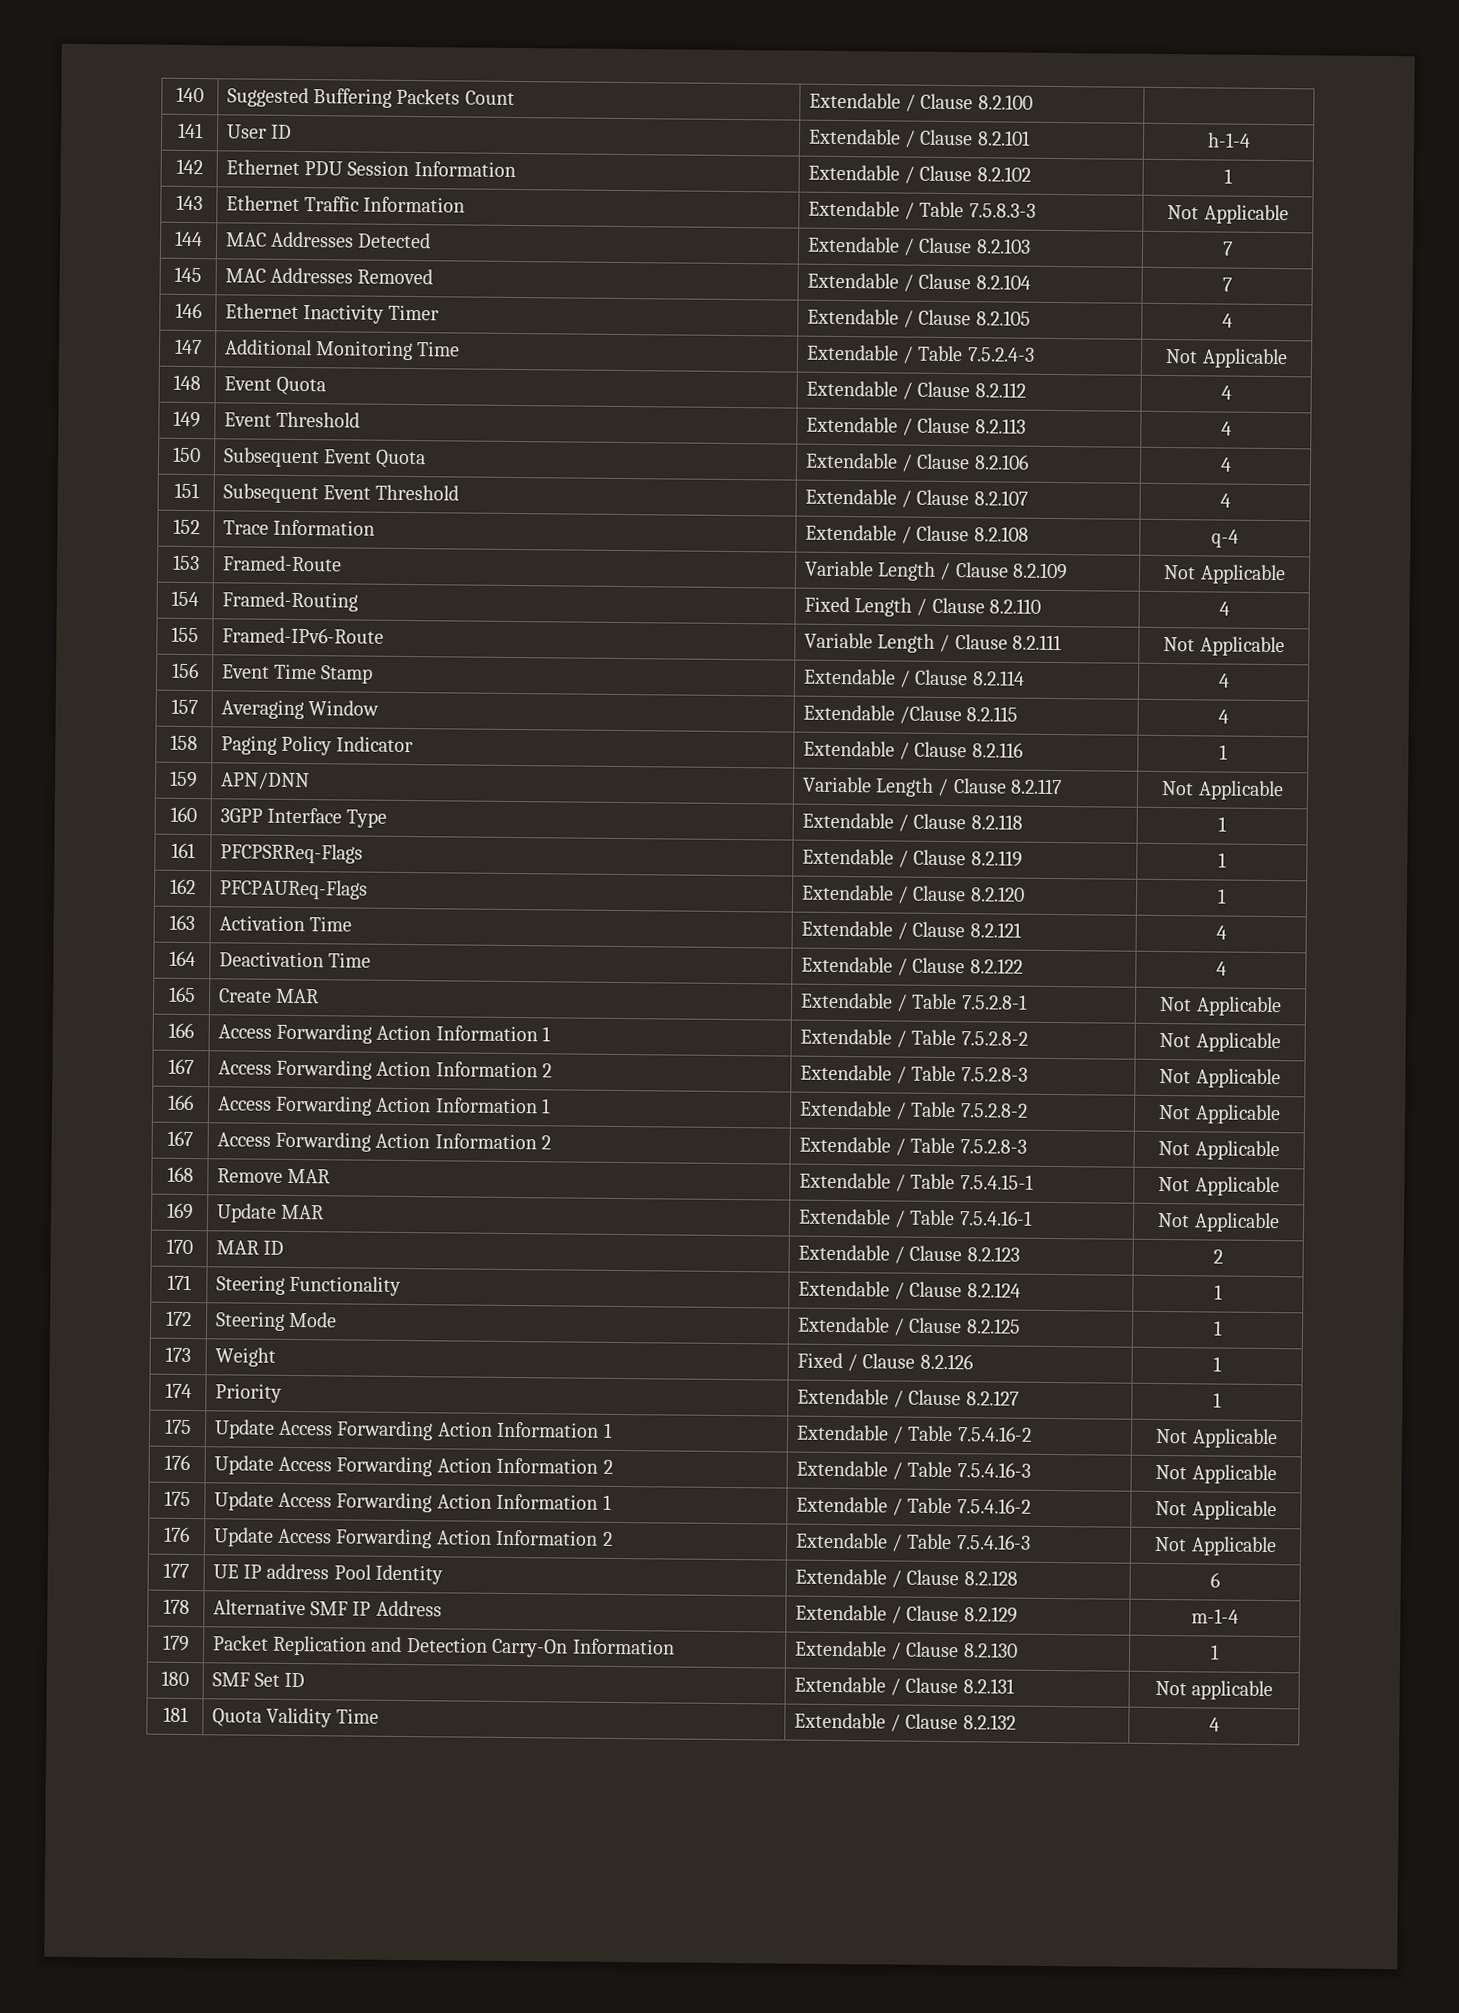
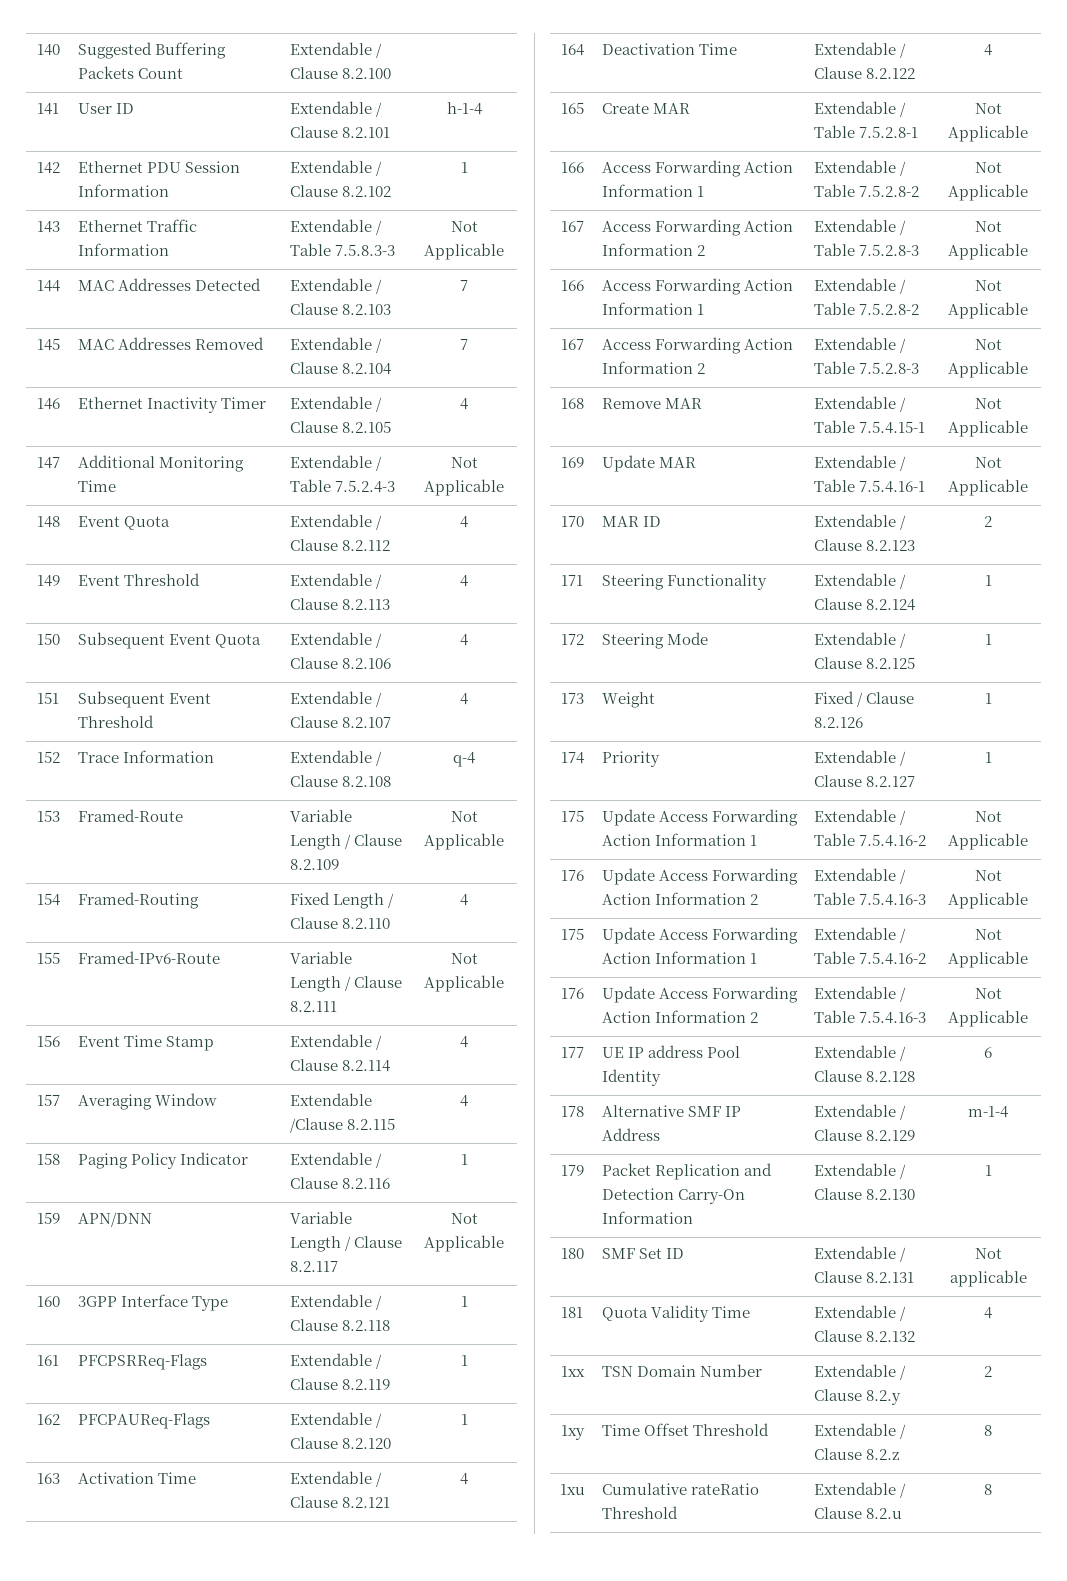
+ 1xx | TSN Domain Number | Extendable / Clause 8.2.y | 2
+ 1xy | Time Offset Threshold | Extendable / Clause 8.2.z | 8
+ 1xu | Cumulative rateRatio Threshold | Extendable / Clause 8.2.u | 8

